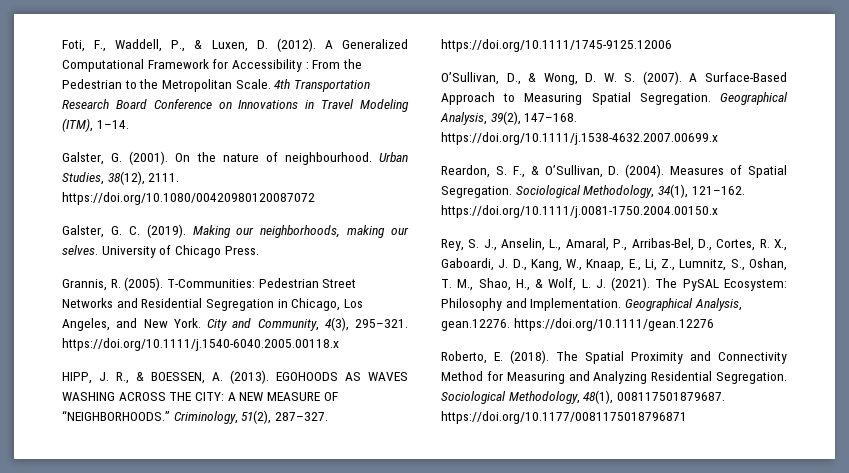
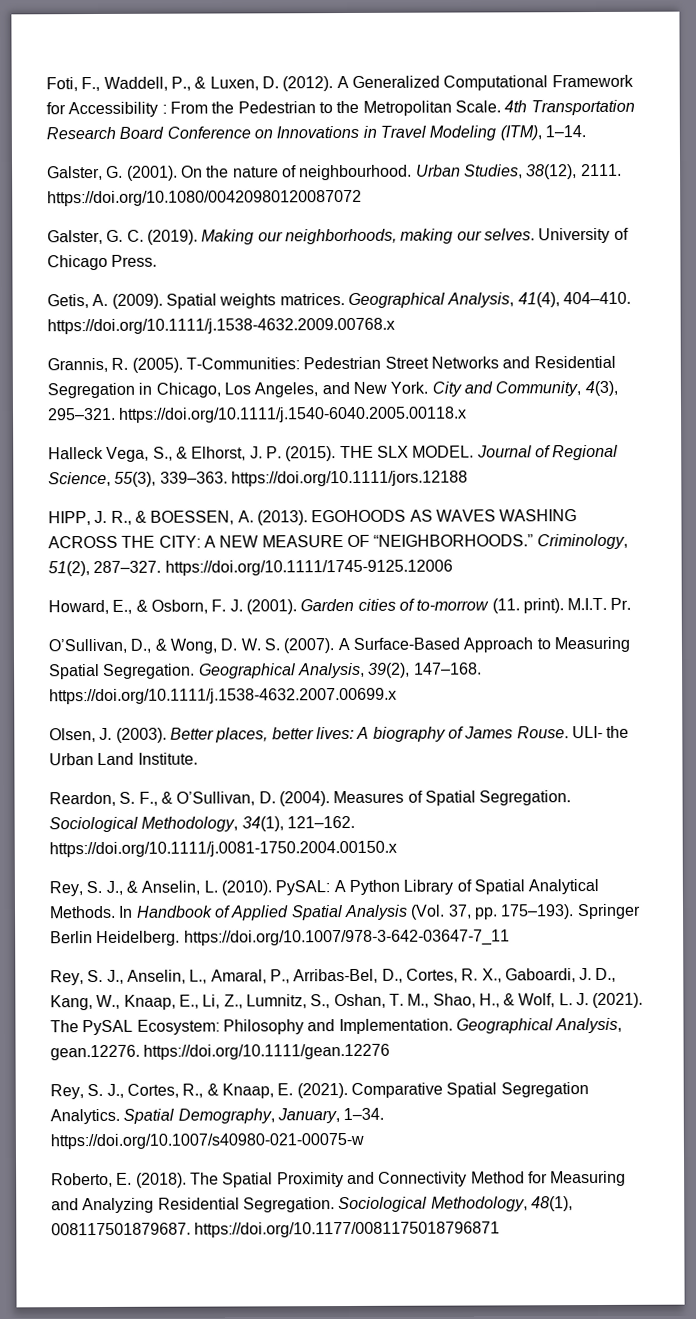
+ Getis, A. (2009). Spatial weights matrices. Geographical Analysis, 41(4), 404–410. https://doi.org/10.1111/j.1538-4632.2009.00768.x
+ Halleck Vega, S., & Elhorst, J. P. (2015). THE SLX MODEL. Journal of Regional Science, 55(3), 339–363. https://doi.org/10.1111/jors.12188
+ Howard, E., & Osborn, F. J. (2001). Garden cities of to-morrow (11. print). M.I.T. Pr.
+ Olsen, J. (2003). Better places, better lives: A biography of James Rouse. ULI- the Urban Land Institute.
+ Rey, S. J., & Anselin, L. (2010). PySAL: A Python Library of Spatial Analytical Methods. In Handbook of Applied Spatial Analysis (Vol. 37, pp. 175–193). Springer Berlin Heidelberg. https://doi.org/10.1007/978-3-642-03647-7_11
+ Rey, S. J., Cortes, R., & Knaap, E. (2021). Comparative Spatial Segregation Analytics. Spatial Demography, January, 1–34. https://doi.org/10.1007/s40980-021-00075-w

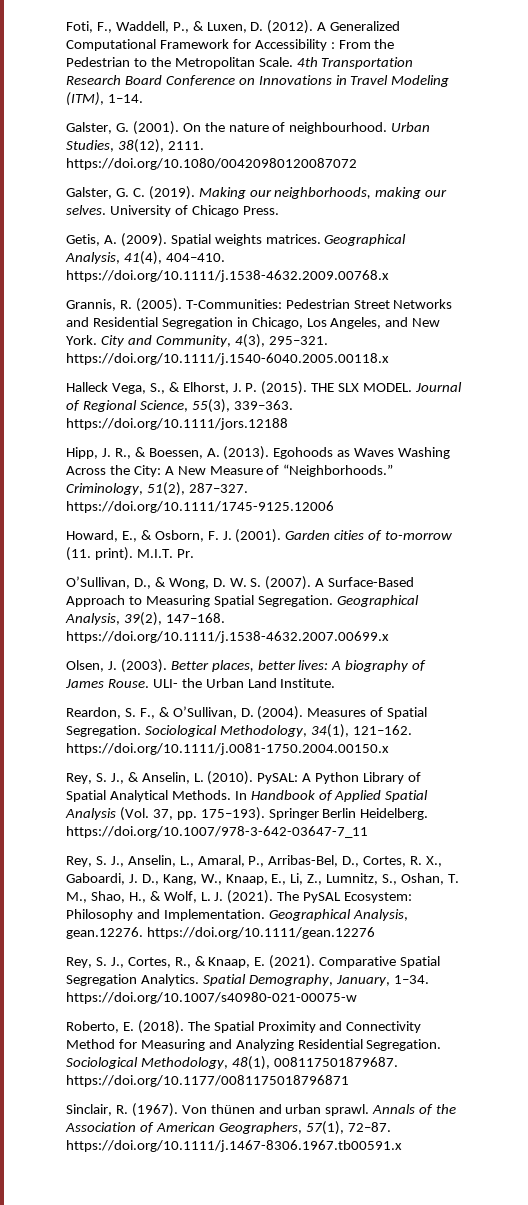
- HIPP, J. R., & BOESSEN, A. (2013).
+ Hipp, J. R., & Boessen, A. (2013).
- EGOHOODS AS WAVES WASHING ACROSS THE CITY: A NEW MEASURE OF “NEIGHBORHOODS.”
+ Egohoods as Waves Washing Across the City: A New Measure of “Neighborhoods.”
+ Sinclair, R. (1967). Von thünen and urban sprawl. Annals of the Association of American Geographers, 57(1), 72–87. https://doi.org/10.1111/j.1467-8306.1967.tb00591.x

